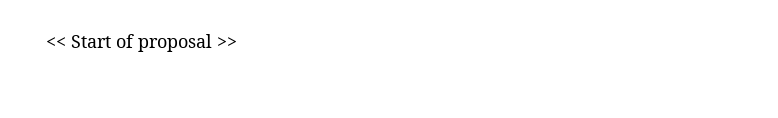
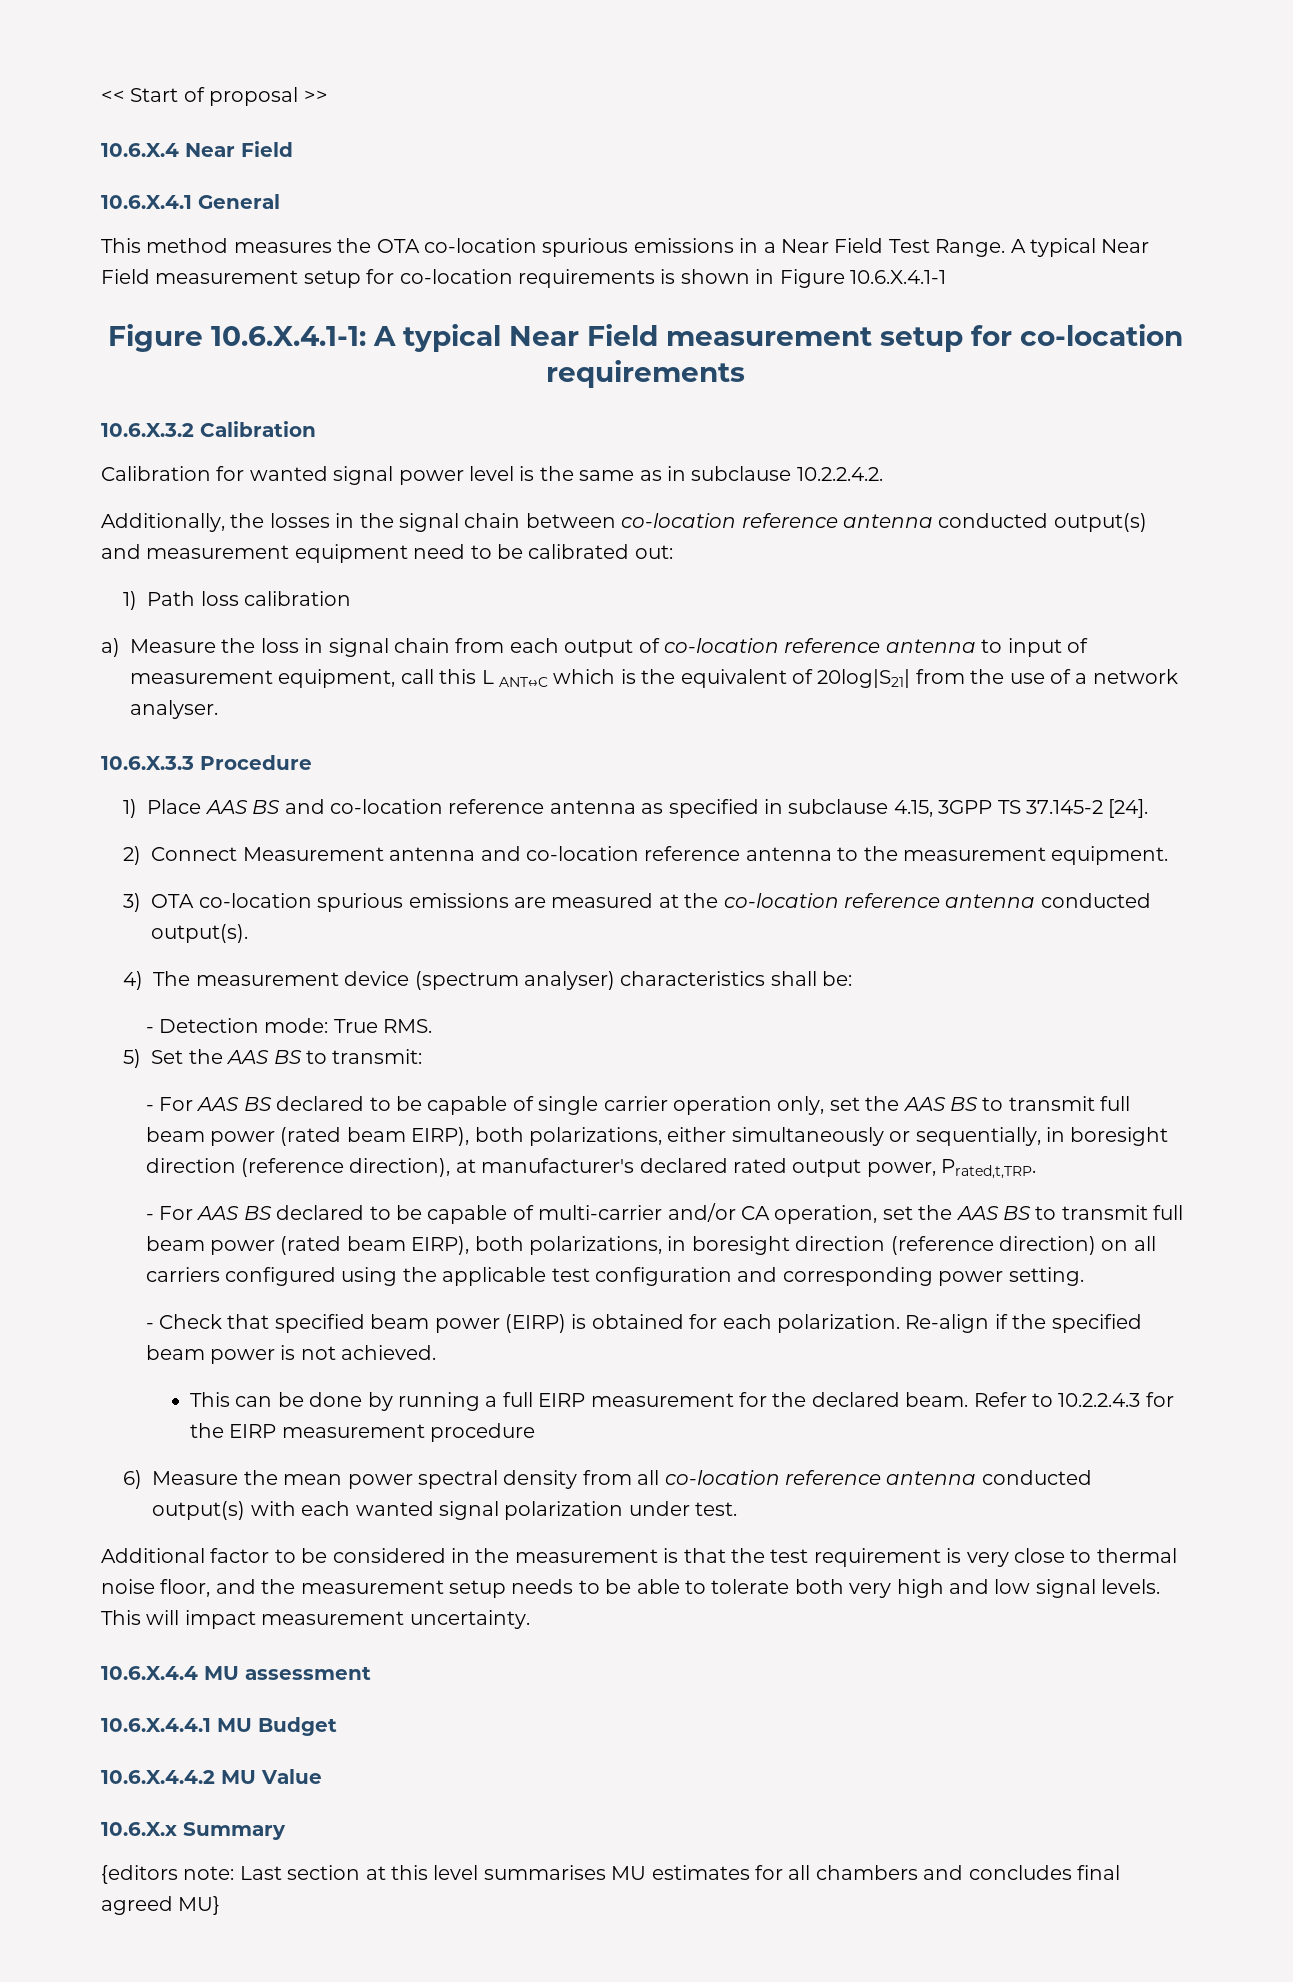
+ 10.6.X.4 Near Field
+ 10.6.X.4.1 General
+ This method measures the OTA co-location spurious emissions in a Near Field Test Range. A typical Near Field measurement setup for co-location requirements is shown in Figure 10.6.X.4.1-1
+ Figure 10.6.X.4.1-1: A typical Near Field measurement setup for co-location requirements
+ 10.6.X.3.2 Calibration
+ Calibration for wanted signal power level is the same as in subclause 10.2.2.4.2.
+ Additionally, the losses in the signal chain between co-location reference antenna conducted output(s) and measurement equipment need to be calibrated out:
+ 1) Path loss calibration
+ a) Measure the loss in signal chain from each output of co-location reference antenna to input of measurement equipment, call this L ANT↔C which is the equivalent of 20log|S21| from the use of a network analyser.
+ 10.6.X.3.3 Procedure
+ 1) Place AAS BS and co-location reference antenna as specified in subclause 4.15, 3GPP TS 37.145-2 [24].
+ 2) Connect Measurement antenna and co-location reference antenna to the measurement equipment.
+ 3) OTA co-location spurious emissions are measured at the co-location reference antenna conducted output(s).
+ 4) The measurement device (spectrum analyser) characteristics shall be:
+ - Detection mode: True RMS.
+ 5) Set the AAS BS to transmit:
+ - For AAS BS declared to be capable of single carrier operation only, set the AAS BS to transmit full beam power (rated beam EIRP), both polarizations, either simultaneously or sequentially, in boresight direction (reference direction), at manufacturer's declared rated output power, Prated,t,TRP.
+ - For AAS BS declared to be capable of multi-carrier and/or CA operation, set the AAS BS to transmit full beam power (rated beam EIRP), both polarizations, in boresight direction (reference direction) on all carriers configured using the applicable test configuration and corresponding power setting.
+ - Check that specified beam power (EIRP) is obtained for each polarization. Re-align if the specified beam power is not achieved.
+ This can be done by running a full EIRP measurement for the declared beam. Refer to 10.2.2.4.3 for the EIRP measurement procedure
+ 6) Measure the mean power spectral density from all co-location reference antenna conducted output(s) with each wanted signal polarization under test.
+ Additional factor to be considered in the measurement is that the test requirement is very close to thermal noise floor, and the measurement setup needs to be able to tolerate both very high and low signal levels. This will impact measurement uncertainty.
+ 10.6.X.4.4 MU assessment
+ 10.6.X.4.4.1 MU Budget
+ 10.6.X.4.4.2 MU Value
+ 10.6.X.x Summary
+ {editors note: Last section at this level summarises MU estimates for all chambers and concludes final agreed MU}

